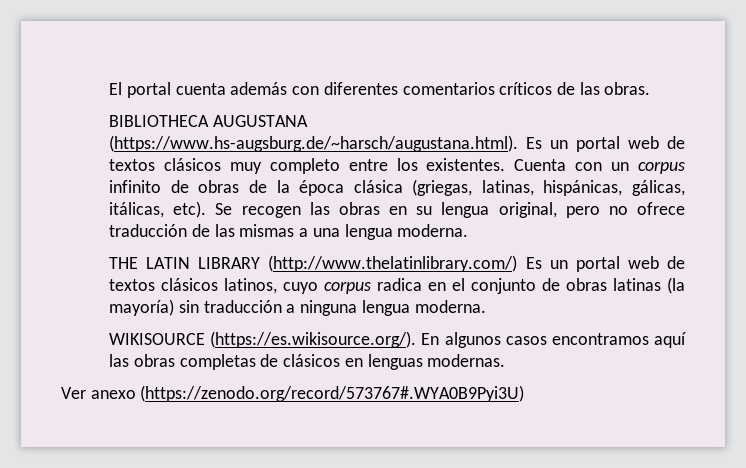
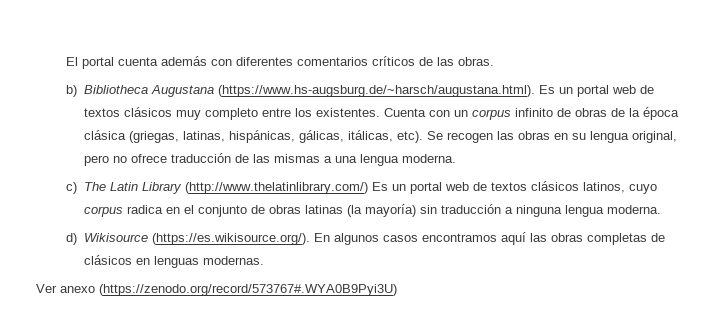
- BIBLIOTHECA AUGUSTANA (https://www.hs-augsburg.de/~harsch/augustana.html). Es un portal web de textos clásicos muy completo entre los existentes.
+ b) Bibliotheca Augustana (https://www.hs-augsburg.de/~harsch/augustana.html). Es un portal web de textos clásicos muy completo entre los existentes.
- THE LATIN LIBRARY (http://www.thelatinlibrary.com/) Es un portal web de textos clásicos latinos, cuyo corpus radica en el conjunto de obras latinas (la mayoría) sin traducción a ninguna lengua moderna.
+ c) The Latin Library (http://www.thelatinlibrary.com/) Es un portal web de textos clásicos latinos, cuyo corpus radica en el conjunto de obras latinas (la mayoría) sin traducción a ninguna lengua moderna.
- WIKISOURCE (https://es.wikisource.org/). En algunos casos encontramos aquí las obras completas de clásicos en lenguas modernas.
+ d) Wikisource (https://es.wikisource.org/). En algunos casos encontramos aquí las obras completas de clásicos en lenguas modernas.

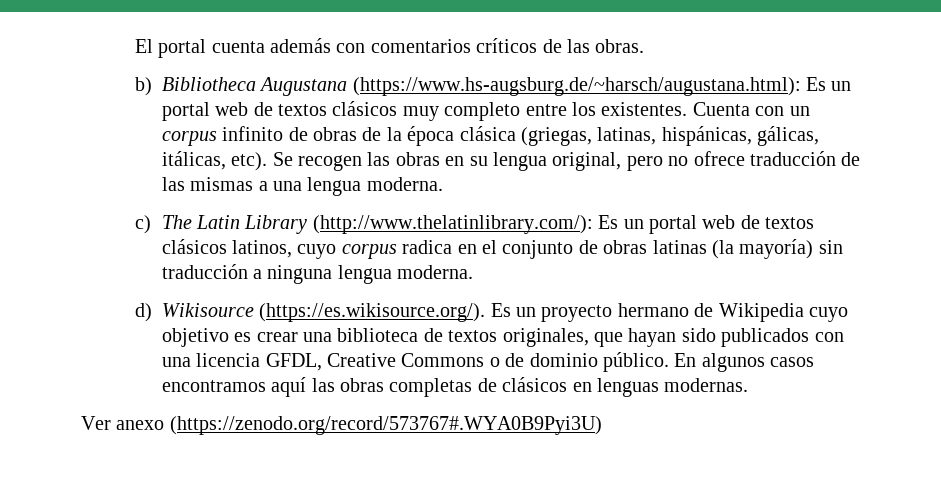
- El portal cuenta además con diferentes comentarios críticos de las obras.
+ El portal cuenta además con comentarios críticos de las obras.
- b) Bibliotheca Augustana (https://www.hs-augsburg.de/~harsch/augustana.html). Es un portal web de textos clásicos muy completo entre los existentes.
+ b) Bibliotheca Augustana (https://www.hs-augsburg.de/~harsch/augustana.html): Es un portal web de textos clásicos muy completo entre los existentes.
- c) The Latin Library (http://www.thelatinlibrary.com/) Es un portal web de textos clásicos latinos, cuyo corpus radica en el conjunto de obras latinas (la mayoría) sin traducción a ninguna lengua moderna.
+ c) The Latin Library (http://www.thelatinlibrary.com/): Es un portal web de textos clásicos latinos, cuyo corpus radica en el conjunto de obras latinas (la mayoría) sin traducción a ninguna lengua moderna.
- d) Wikisource (https://es.wikisource.org/). En algunos casos encontramos aquí las obras completas de clásicos en lenguas modernas.
+ d) Wikisource (https://es.wikisource.org/). Es un proyecto hermano de Wikipedia cuyo objetivo es crear una biblioteca de textos originales, que hayan sido publicados con una licencia GFDL, Creative Commons o de dominio público. En algunos casos encontramos aquí las obras completas de clásicos en lenguas modernas.

